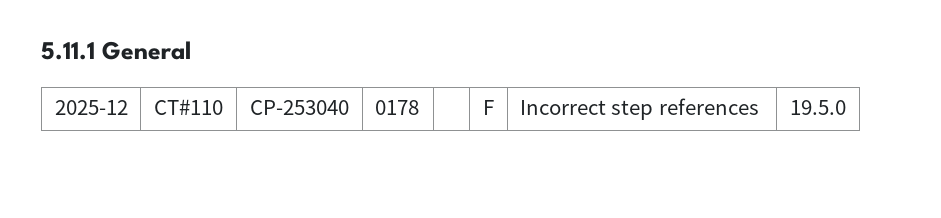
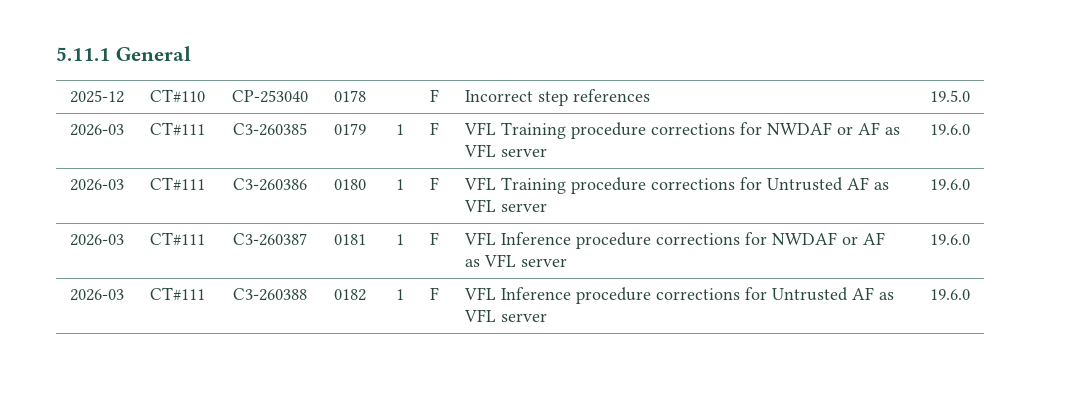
+ 2026-03 | CT#111 | C3-260385 | 0179 | 1 | F | VFL Training procedure corrections for NWDAF or AF as VFL server | 19.6.0
+ 2026-03 | CT#111 | C3-260386 | 0180 | 1 | F | VFL Training procedure corrections for Untrusted AF as VFL server | 19.6.0
+ 2026-03 | CT#111 | C3-260387 | 0181 | 1 | F | VFL Inference procedure corrections for NWDAF or AF as VFL server | 19.6.0
+ 2026-03 | CT#111 | C3-260388 | 0182 | 1 | F | VFL Inference procedure corrections for Untrusted AF as VFL server | 19.6.0

